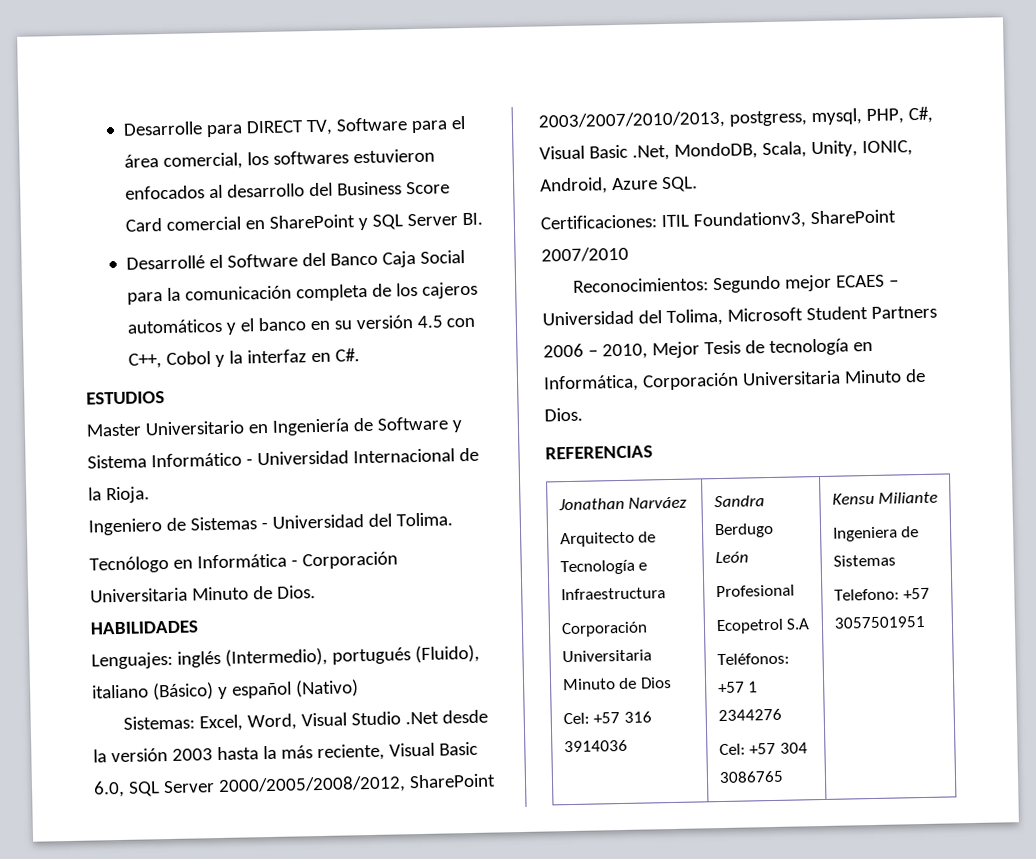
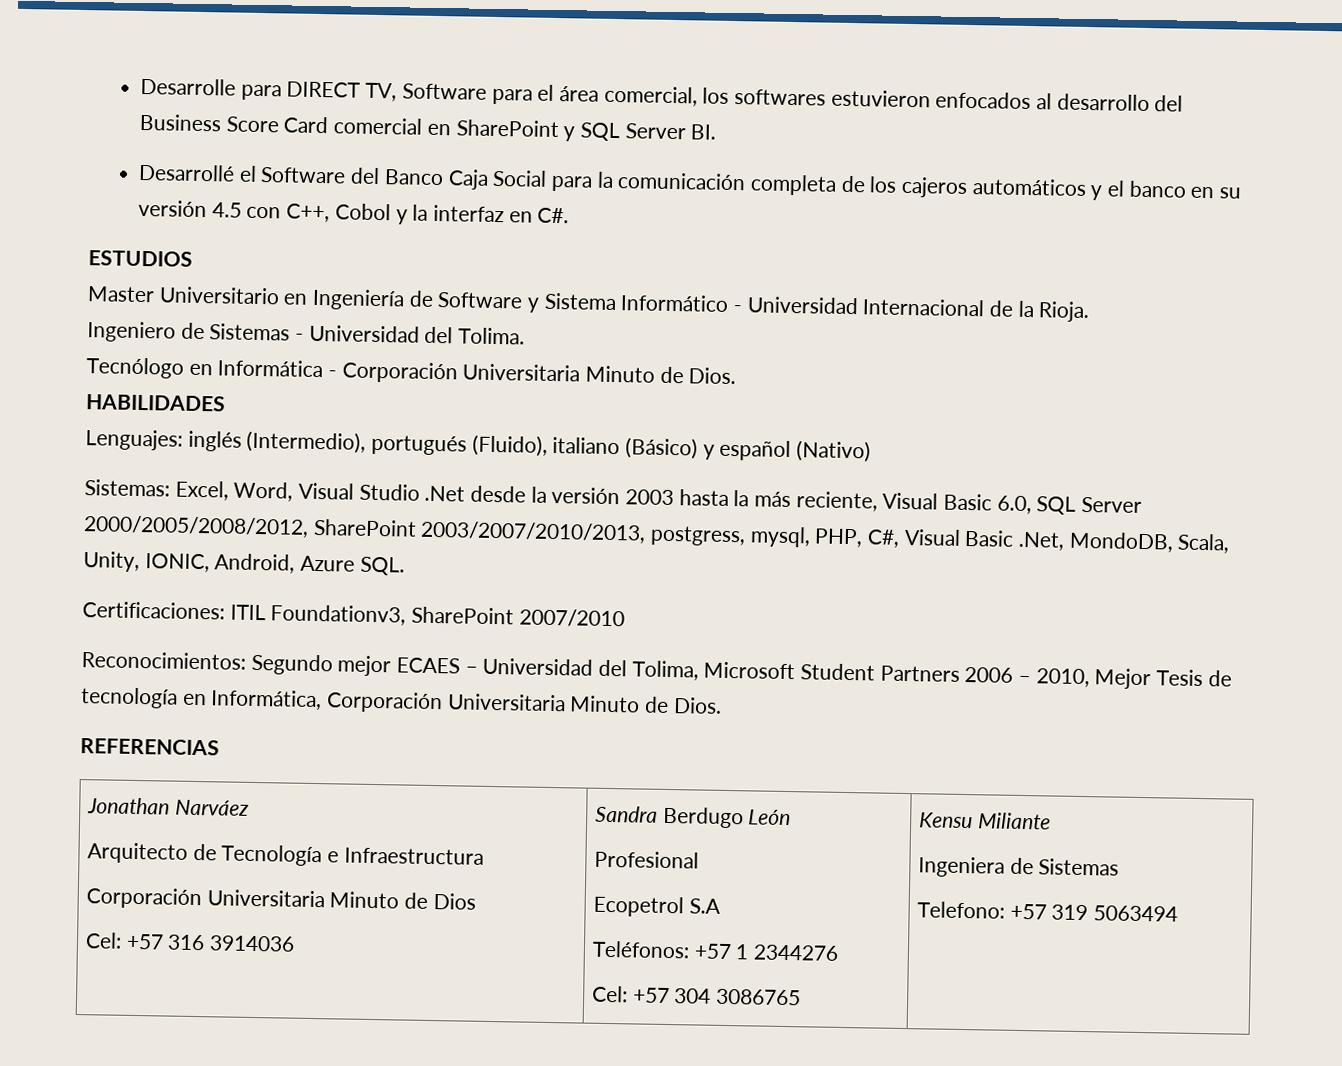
  Jonathan Narváez
  Arquitecto de Tecnología e Infraestructura
  Corporación Universitaria Minuto de Dios
  Cel: +57 316 3914036 | Sandra Berdugo León
  Profesional
  Ecopetrol S.A
  Teléfonos: +57 1 2344276
  Cel: +57 304 3086765 | Kensu Miliante
  Ingeniera de Sistemas
- Telefono: +57 3057501951
+ Telefono: +57 319 5063494

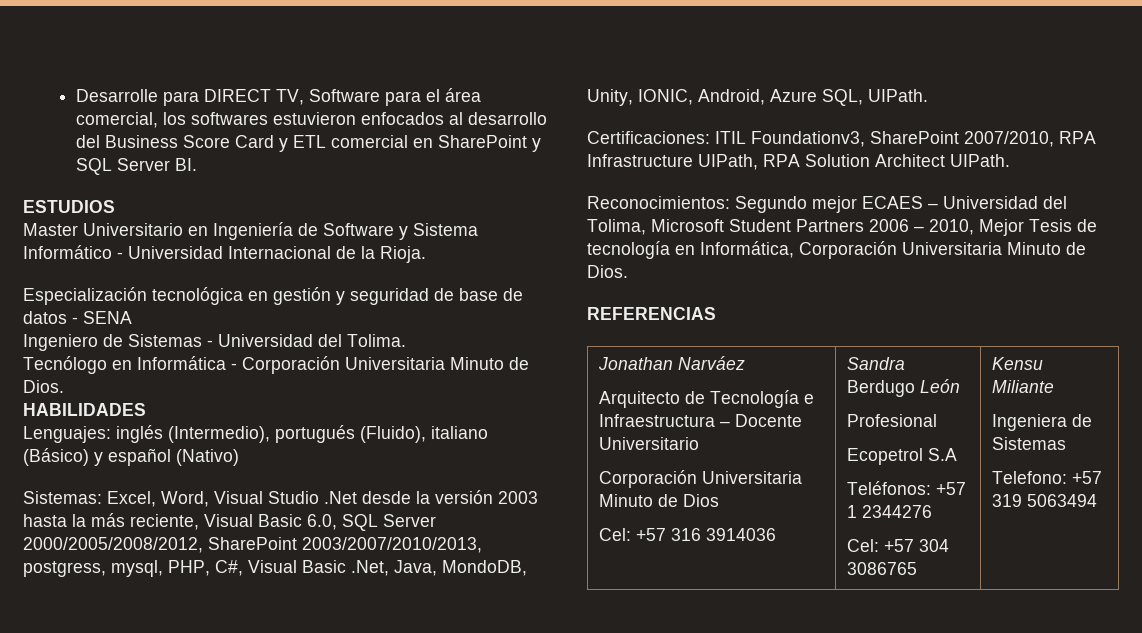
- Desarrolle para DIRECT TV, Software para el área comercial, los softwares estuvieron enfocados al desarrollo del Business Score Card comercial en SharePoint y SQL Server BI.
+ Desarrolle para DIRECT TV, Software para el área comercial, los softwares estuvieron enfocados al desarrollo del Business Score Card y ETL comercial en SharePoint y SQL Server BI.
- Desarrollé el Software del Banco Caja Social para la comunicación completa de los cajeros automáticos y el banco en su versión 4.5 con C++, Cobol y la interfaz en C#.
+ Especialización tecnológica en gestión y seguridad de base de datos - SENA
- Sistemas: Excel, Word, Visual Studio .Net desde la versión 2003 hasta la más reciente, Visual Basic 6.0, SQL Server 2000/2005/2008/2012, SharePoint 2003/2007/2010/2013, postgress, mysql, PHP, C#, Visual Basic .Net, MondoDB, Scala, Unity, IONIC, Android, Azure SQL.
+ Sistemas: Excel, Word, Visual Studio .Net desde la versión 2003 hasta la más reciente, Visual Basic 6.0, SQL Server 2000/2005/2008/2012, SharePoint 2003/2007/2010/2013, postgress, mysql, PHP, C#, Visual Basic .Net, Java, MondoDB, Unity, IONIC, Android, Azure SQL, UIPath.
- Certificaciones: ITIL Foundationv3, SharePoint 2007/2010
+ Certificaciones: ITIL Foundationv3, SharePoint 2007/2010, RPA Infrastructure UIPath, RPA Solution Architect UIPath.
- Arquitecto de Tecnología e Infraestructura
+ Arquitecto de Tecnología e Infraestructura – Docente Universitario

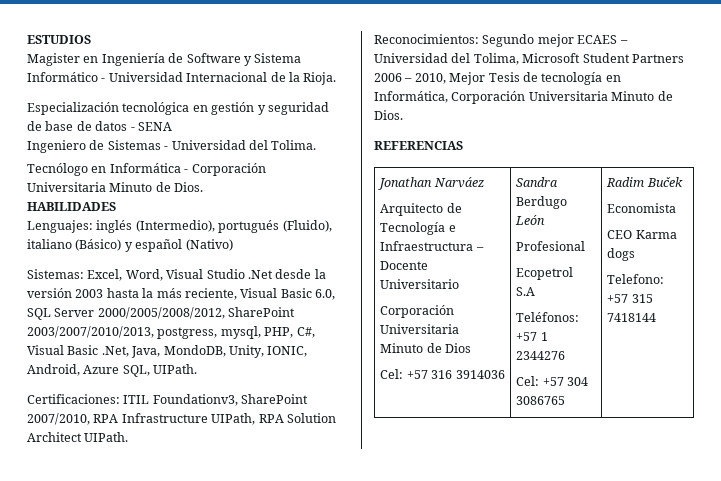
- Desarrolle para DIRECT TV, Software para el área comercial, los softwares estuvieron enfocados al desarrollo del Business Score Card y ETL comercial en SharePoint y SQL Server BI.
- Master Universitario en Ingeniería de Software y Sistema Informático - Universidad Internacional de la Rioja.
+ Magister en Ingeniería de Software y Sistema Informático - Universidad Internacional de la Rioja.
- Kensu Miliante
- Ingeniera de Sistemas
+ Radim Buček
+ Economista
+ CEO Karma dogs
- Telefono: +57 319 5063494
+ Telefono: +57 315 7418144

